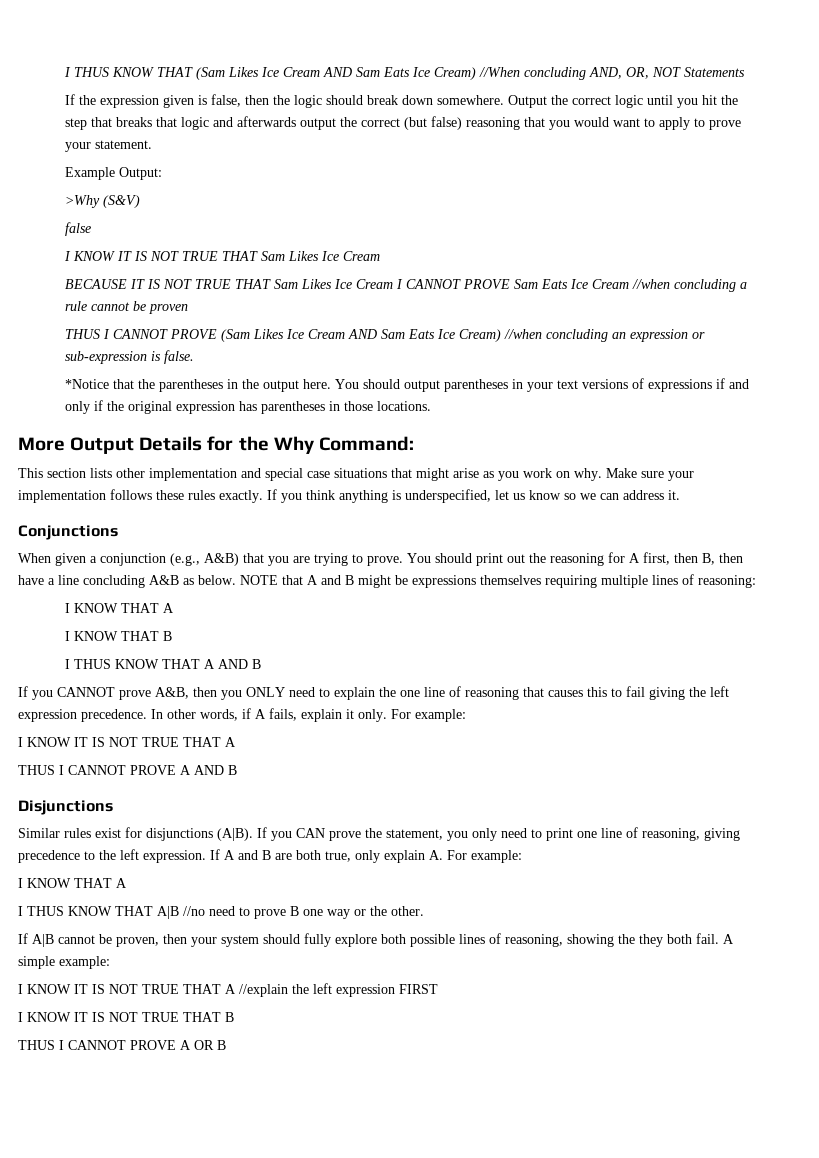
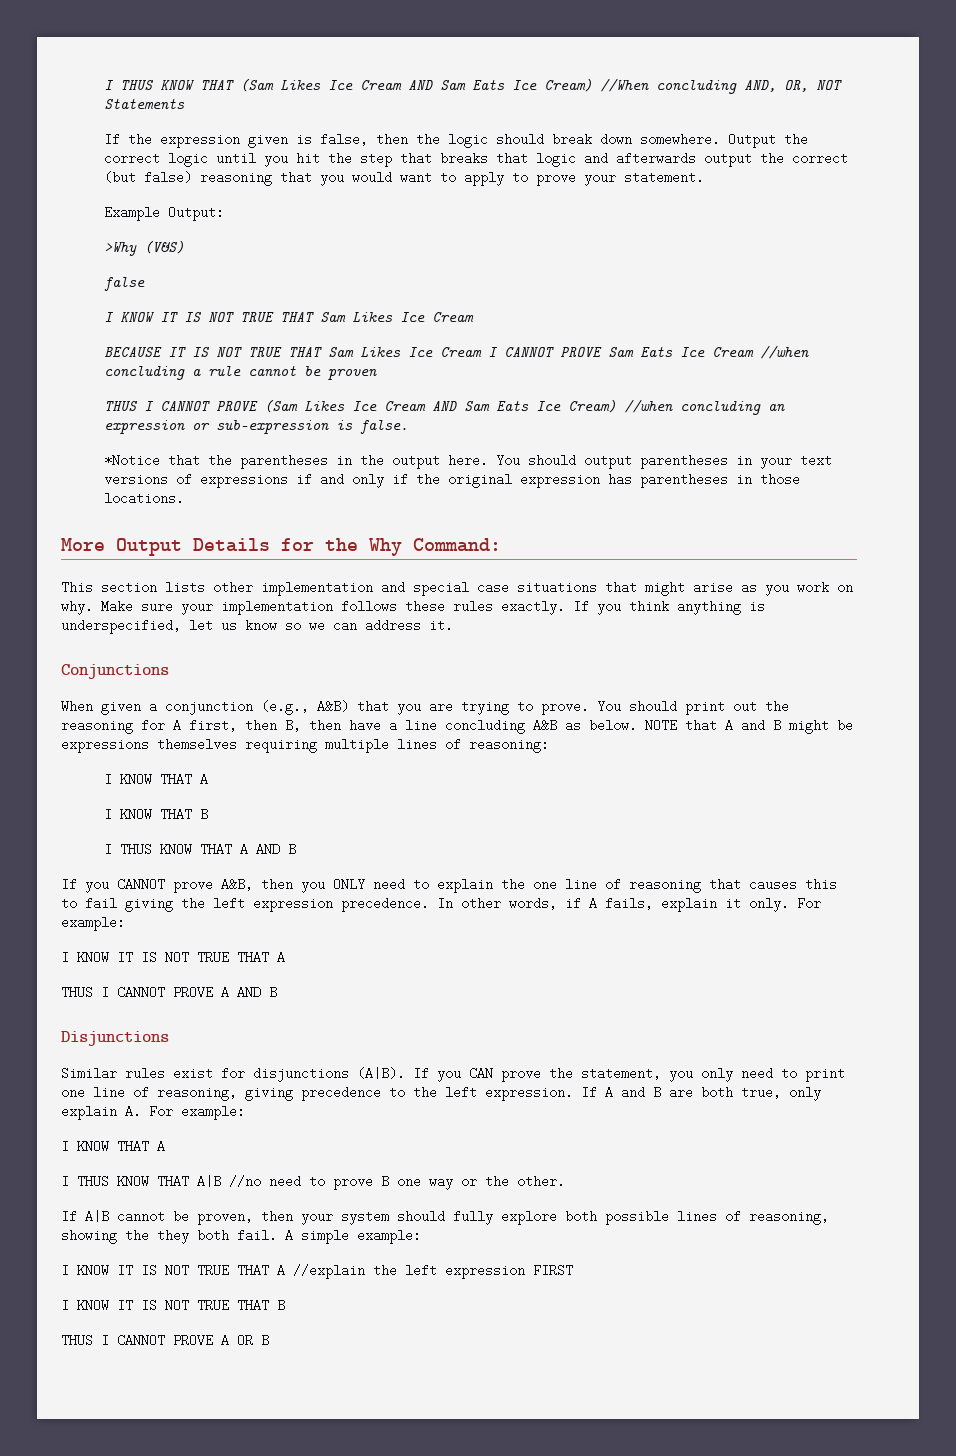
- >Why (S&V)
+ >Why (V&S)

